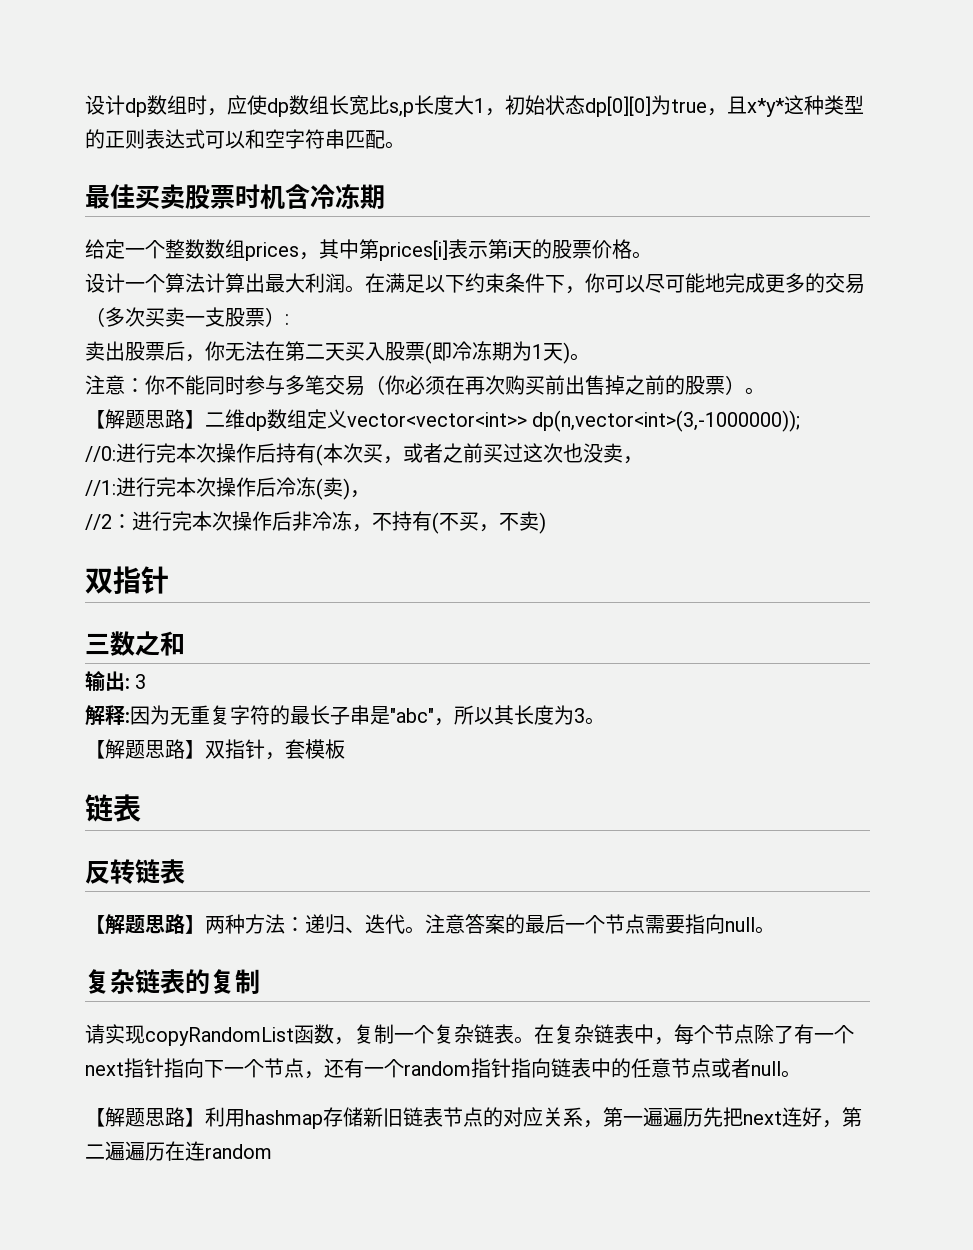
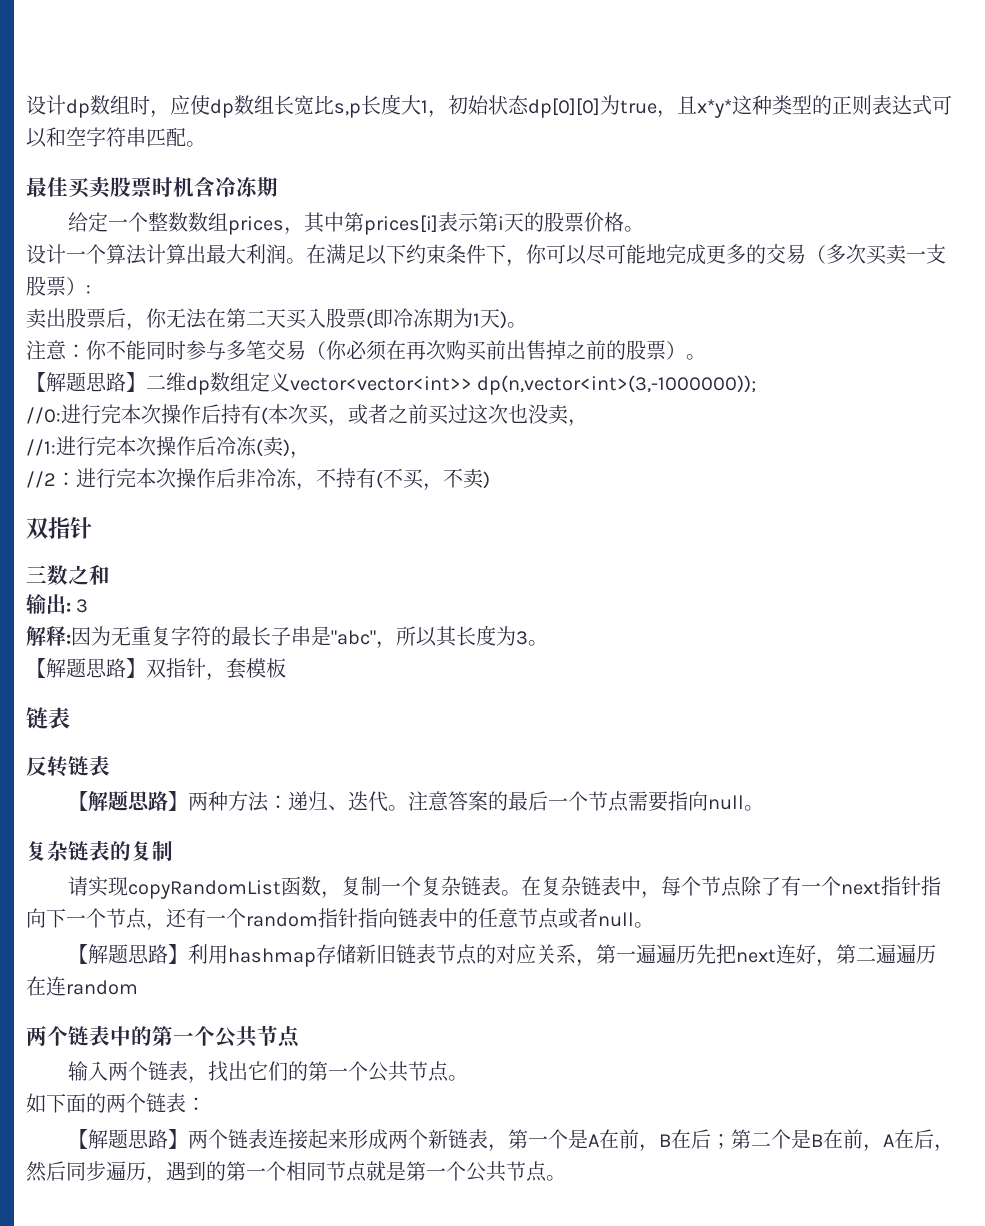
+ 两个链表中的第一个公共节点
+ 输入两个链表，找出它们的第一个公共节点。
+ 如下面的两个链表：
+ 【解题思路】两个链表连接起来形成两个新链表，第一个是A在前，B在后；第二个是B在前，A在后，然后同步遍历，遇到的第一个相同节点就是第一个公共节点。

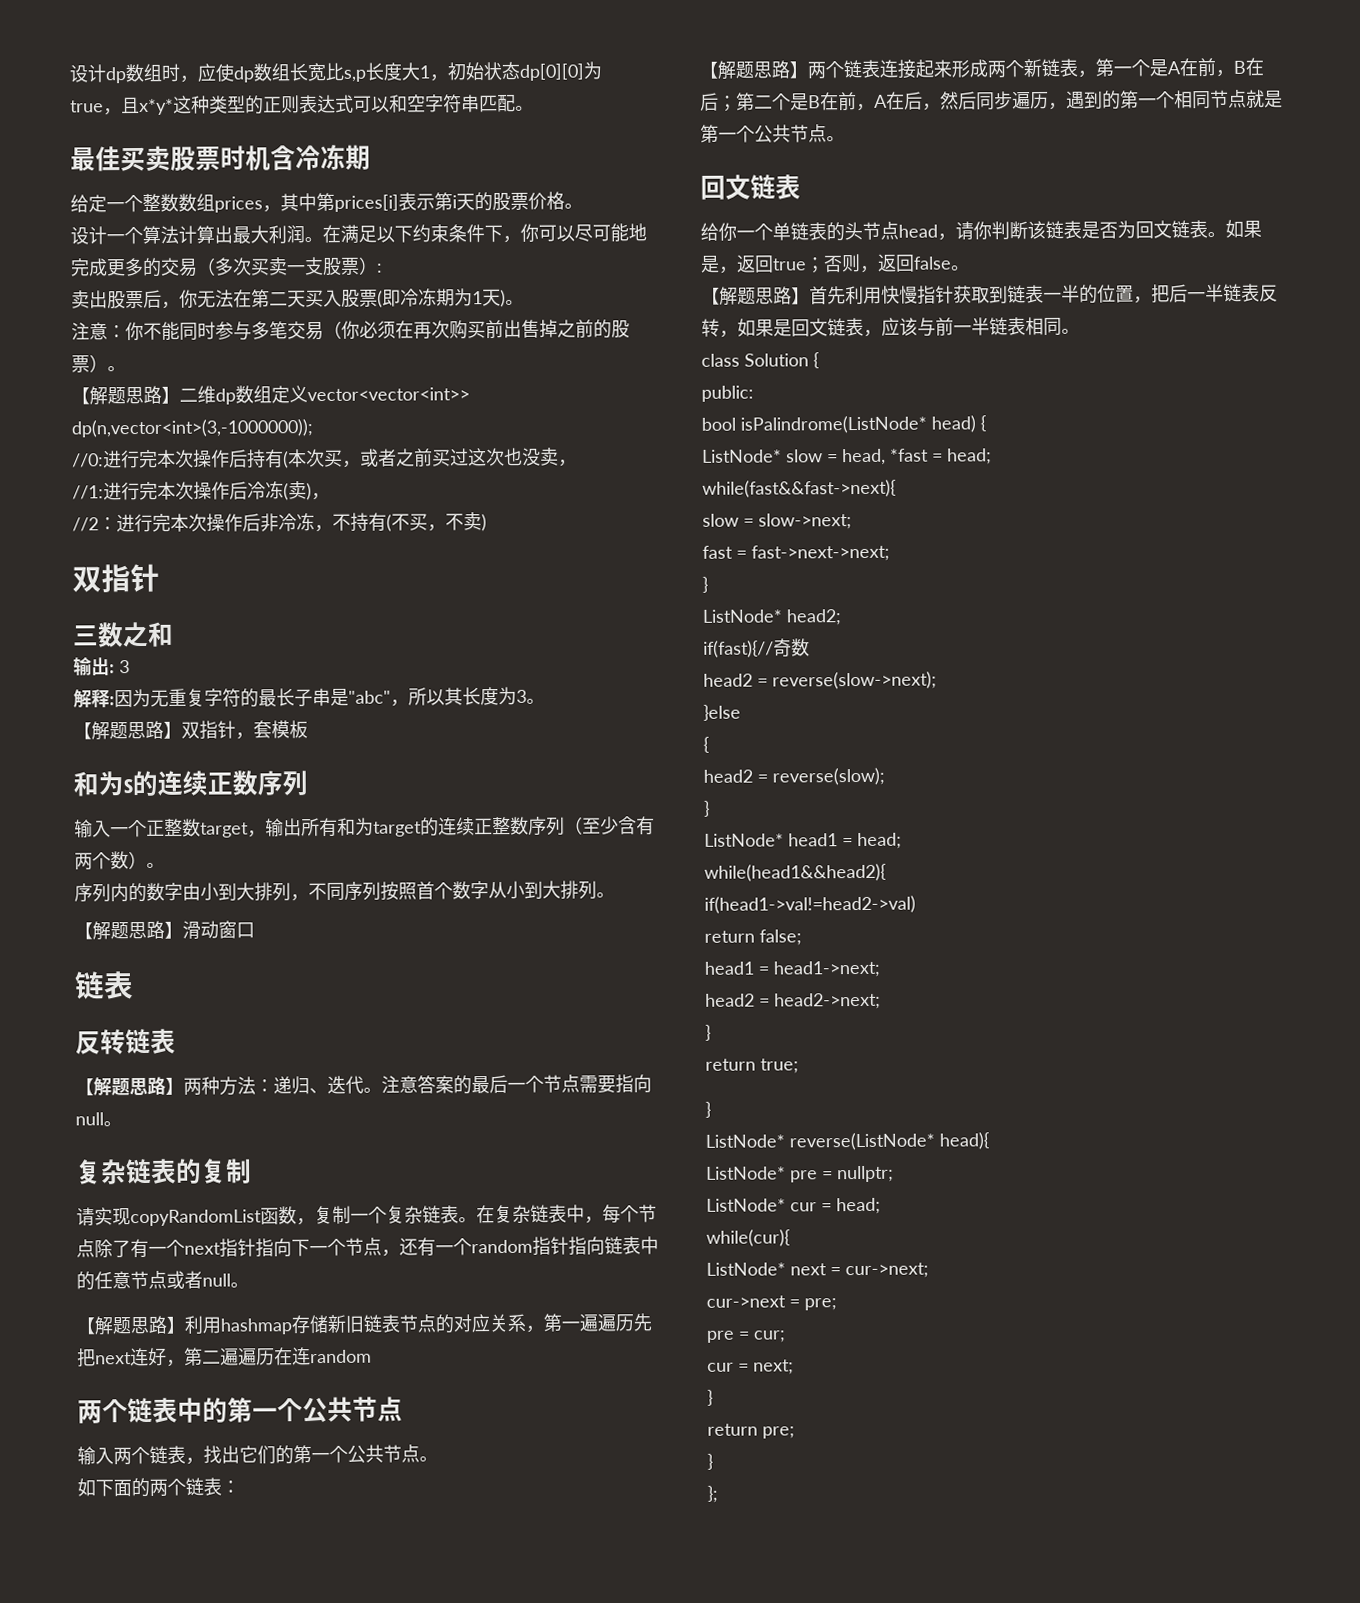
+ 和为s的连续正数序列
+ 输入一个正整数target，输出所有和为target的连续正整数序列（至少含有两个数）。
+ 序列内的数字由小到大排列，不同序列按照首个数字从小到大排列。
+ 【解题思路】滑动窗口
  【解题思路】两个链表连接起来形成两个新链表，第一个是A在前，B在后；第二个是B在前，A在后，然后同步遍历，遇到的第一个相同节点就是第一个公共节点。
+ 回文链表
+ 给你一个单链表的头节点head，请你判断该链表是否为回文链表。如果是，返回true；否则，返回false。
+ 【解题思路】首先利用快慢指针获取到链表一半的位置，把后一半链表反转，如果是回文链表，应该与前一半链表相同。
+ class Solution {
+ public:
+ bool isPalindrome(ListNode* head) {
+ ListNode* slow = head, *fast = head;
+ while(fast&&fast->next){
+ slow = slow->next;
+ fast = fast->next->next;
+ }
+ ListNode* head2;
+ if(fast){//奇数
+ head2 = reverse(slow->next);
+ }else
+ {
+ head2 = reverse(slow);
+ }
+ ListNode* head1 = head;
+ while(head1&&head2){
+ if(head1->val!=head2->val)
+ return false;
+ head1 = head1->next;
+ head2 = head2->next;
+ }
+ return true;
+ }
+ ListNode* reverse(ListNode* head){
+ ListNode* pre = nullptr;
+ ListNode* cur = head;
+ while(cur){
+ ListNode* next = cur->next;
+ cur->next = pre;
+ pre = cur;
+ cur = next;
+ }
+ return pre;
+ }
+ };

